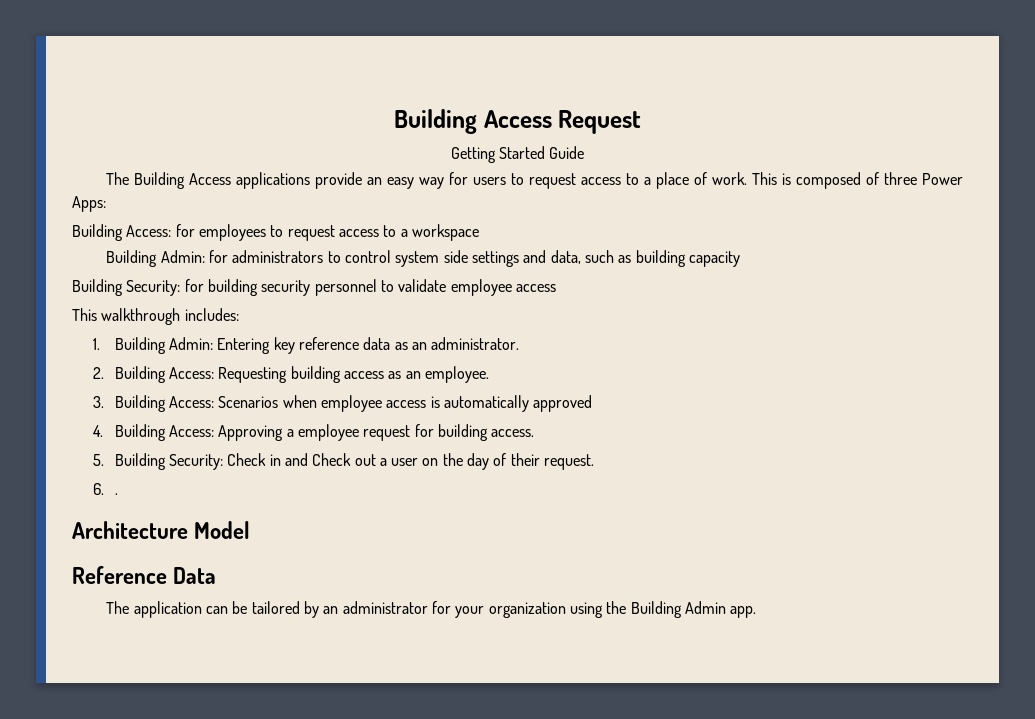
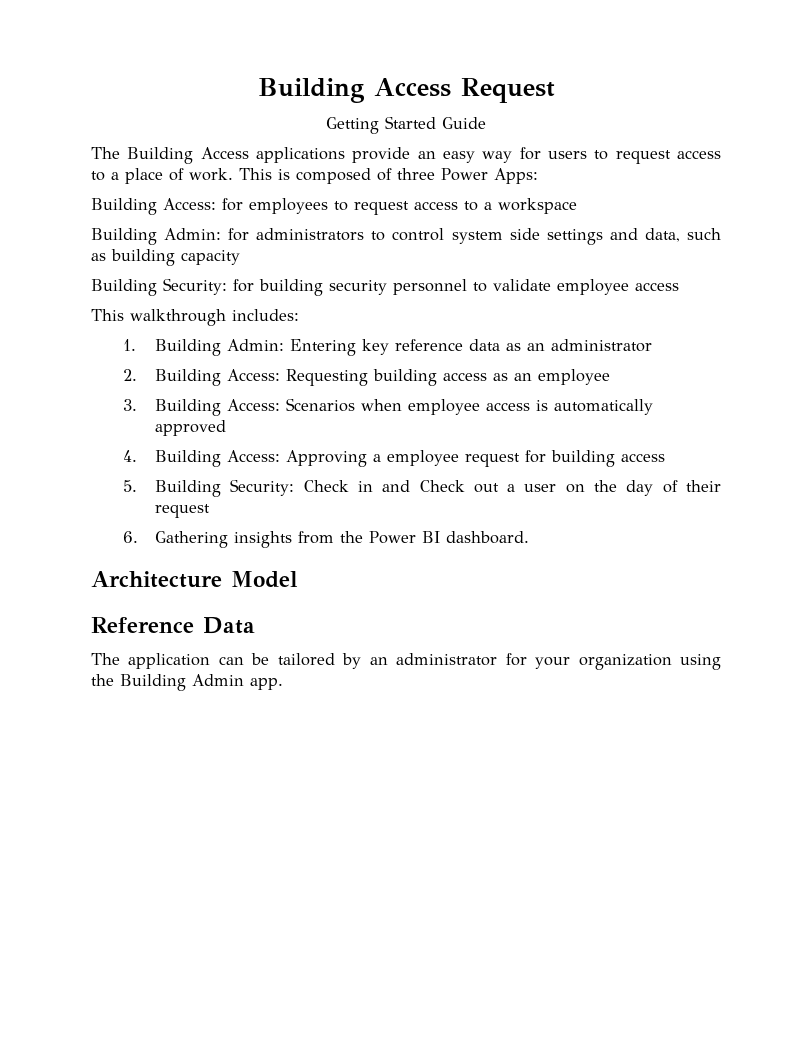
- 1. Building Admin: Entering key reference data as an administrator.
+ 1. Building Admin: Entering key reference data as an administrator
- 2. Building Access: Requesting building access as an employee.
+ 2. Building Access: Requesting building access as an employee
- 4. Building Access: Approving a employee request for building access.
+ 4. Building Access: Approving a employee request for building access
- 5. Building Security: Check in and Check out a user on the day of their request.
+ 5. Building Security: Check in and Check out a user on the day of their request
- 6. .
+ 6. Gathering insights from the Power BI dashboard.

